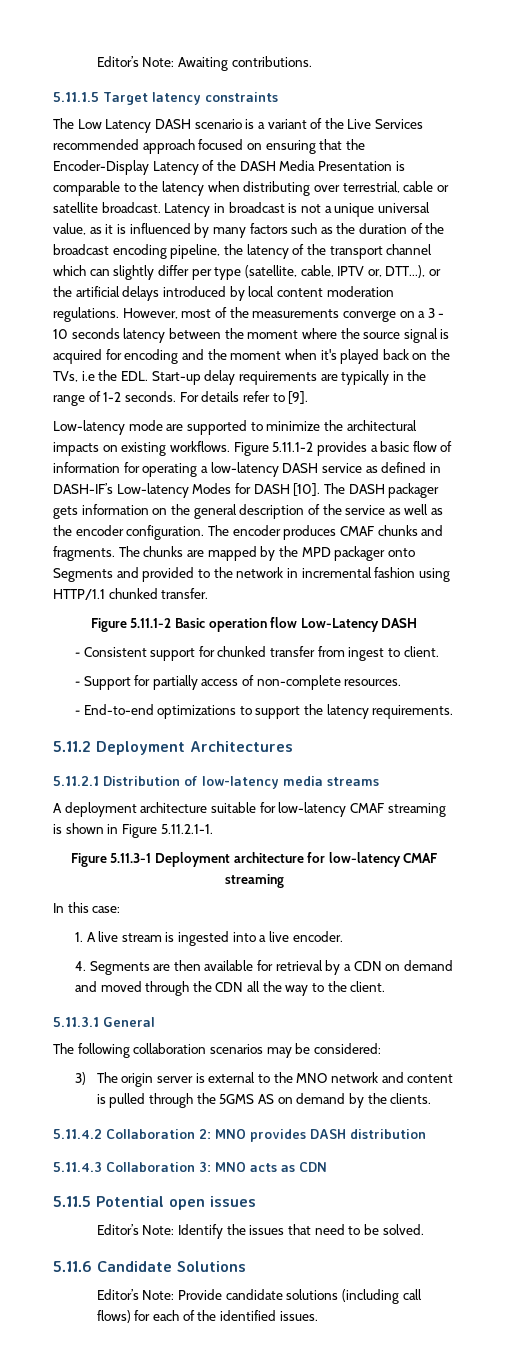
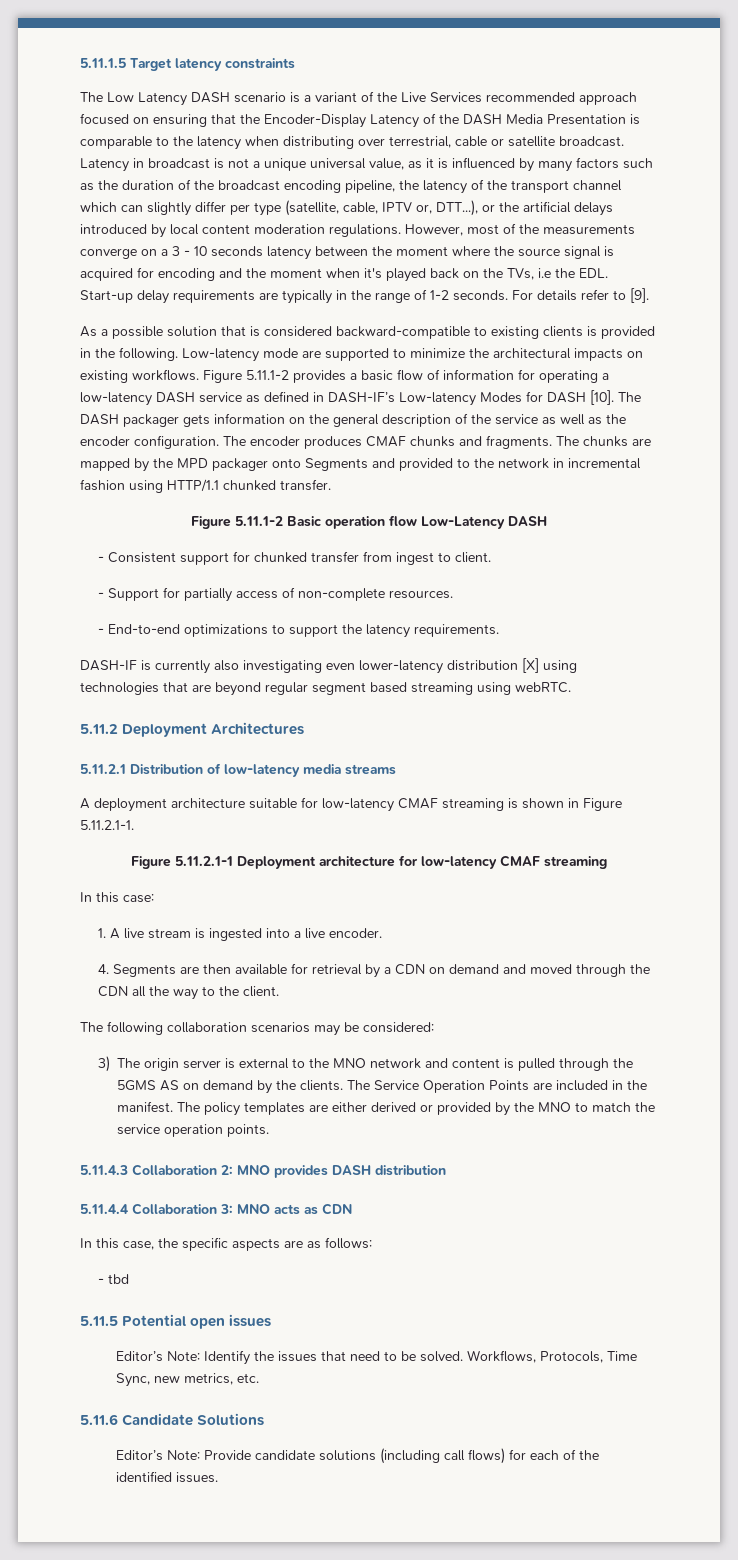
- Editor’s Note: Awaiting contributions.
+ As a possible solution that is considered backward-compatible to existing clients is provided in the following.
+ DASH-IF is currently also investigating even lower-latency distribution [X] using technologies that are beyond regular segment based streaming using webRTC.
- Figure 5.11.3-1 Deployment architecture for low-latency CMAF streaming
+ Figure 5.11.2.1-1 Deployment architecture for low-latency CMAF streaming
- 5.11.3.1 General
- 3) The origin server is external to the MNO network and content is pulled through the 5GMS AS on demand by the clients.
- 5.11.4.2 Collaboration 2: MNO provides DASH distribution
+ 3) The origin server is external to the MNO network and content is pulled through the 5GMS AS on demand by the clients. The Service Operation Points are included in the manifest. The policy templates are either derived or provided by the MNO to match the service operation points.
+ 5.11.4.3 Collaboration 2: MNO provides DASH distribution
- 5.11.4.3 Collaboration 3: MNO acts as CDN
+ 5.11.4.4 Collaboration 3: MNO acts as CDN
+ In this case, the specific aspects are as follows:
+ - tbd
+ Workflows, Protocols, Time Sync, new metrics, etc.

